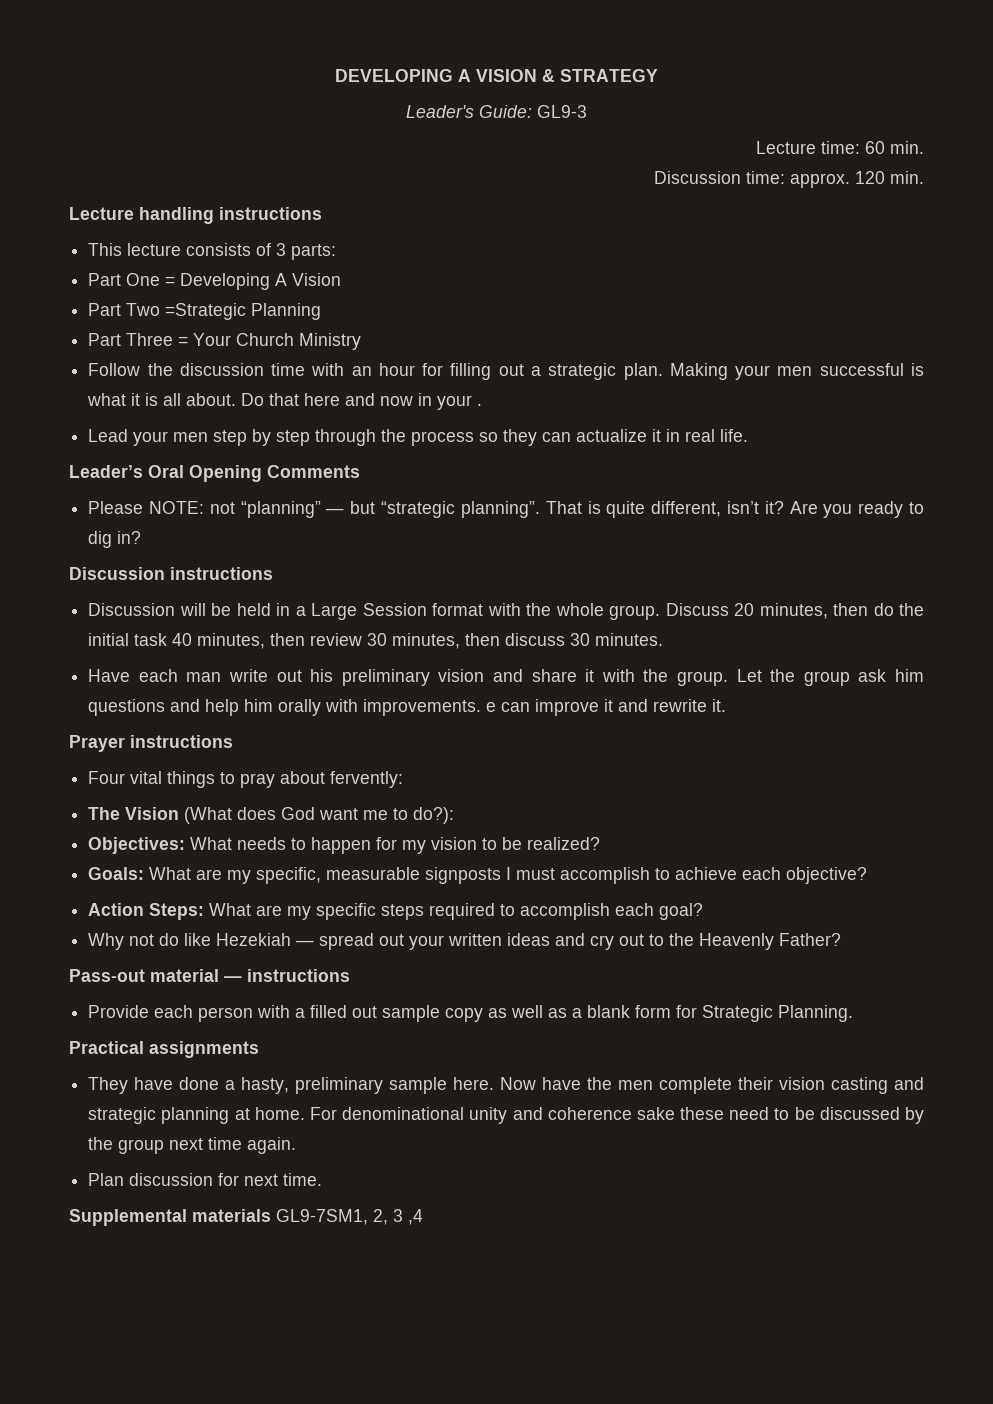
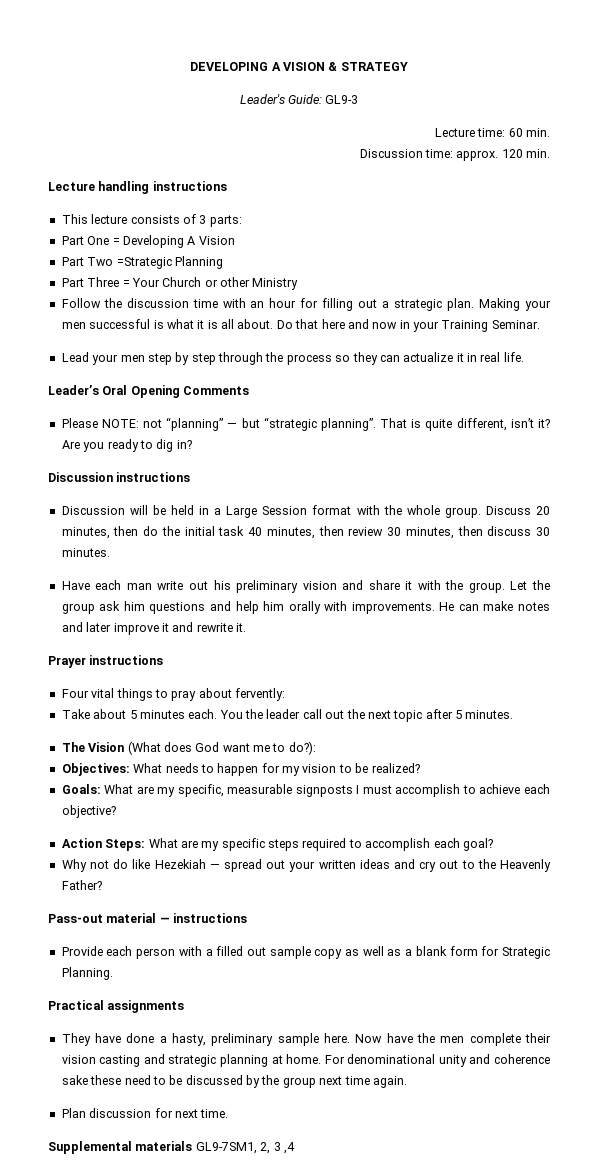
- Part Three = Your Church Ministry
+ Part Three = Your Church or other Ministry
- Do that here and now in your .
+ Do that here and now in your Training Seminar.
- Let the group ask him questions and help him orally with improvements. e can improve it and rewrite it.
+ Let the group ask him questions and help him orally with improvements. He can make notes and later improve it and rewrite it.
+ Take about 5 minutes each. You the leader call out the next topic after 5 minutes.

